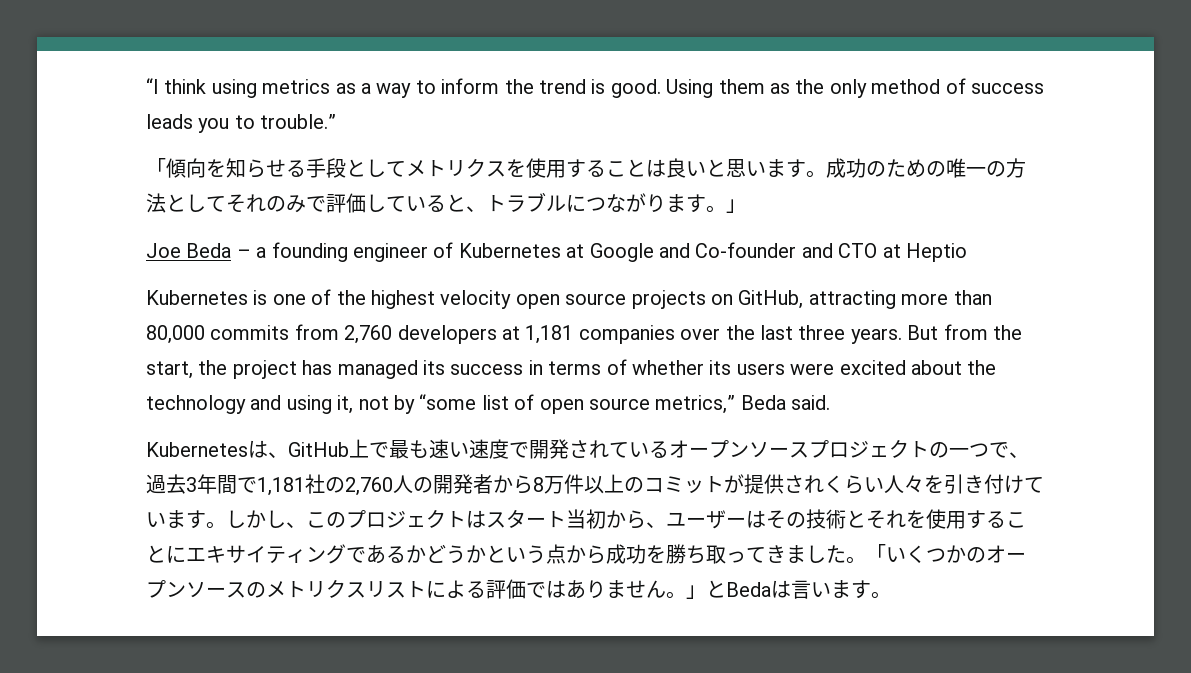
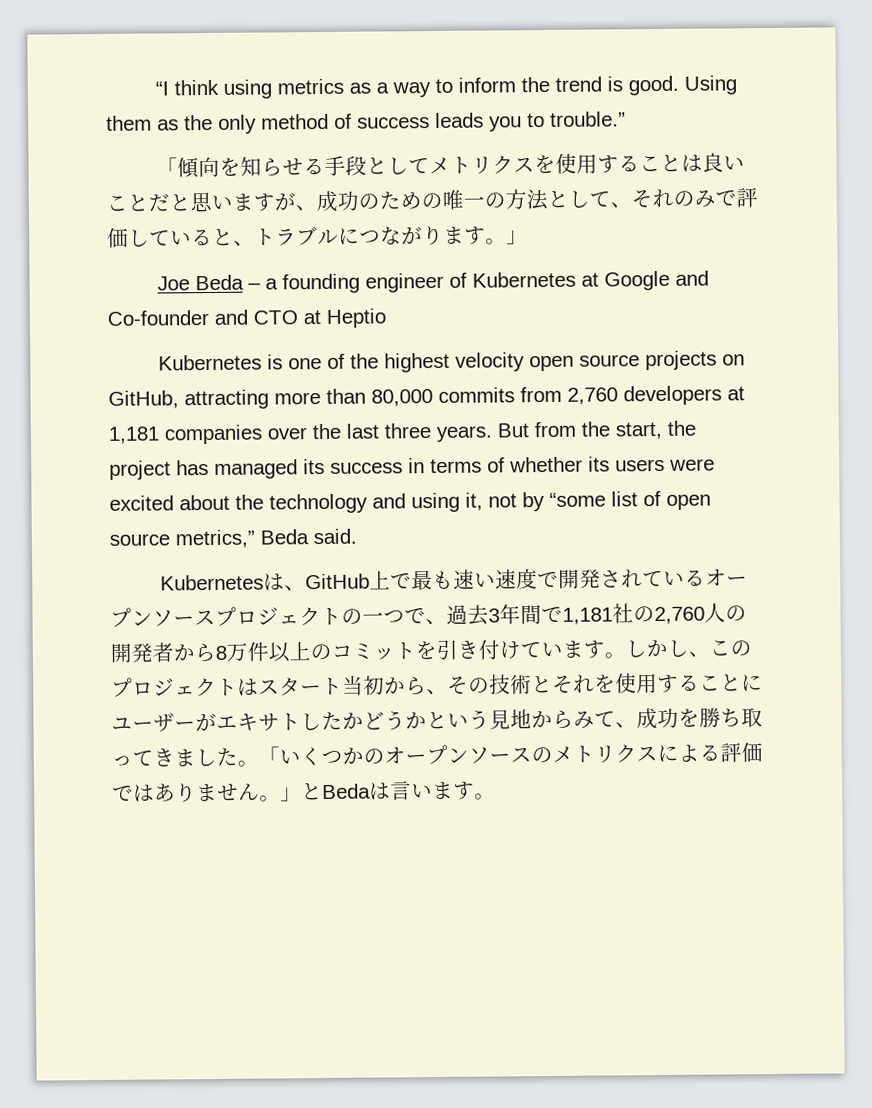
- 「傾向を知らせる手段としてメトリクスを使用することは良いと思います。成功のための唯一の方法としてそれのみで評価していると、トラブルにつながります。」
+ 「傾向を知らせる手段としてメトリクスを使用することは良いことだと思いますが、成功のための唯一の方法として、それのみで評価していると、トラブルにつながります。」
- Kubernetesは、GitHub上で最も速い速度で開発されているオープンソースプロジェクトの一つで、過去3年間で1,181社の2,760人の開発者から8万件以上のコミットが提供されくらい人々を引き付けています。
+ Kubernetesは、GitHub上で最も速い速度で開発されているオープンソースプロジェクトの一つで、過去3年間で1,181社の2,760人の開発者から8万件以上のコミットを引き付けています。
- しかし、このプロジェクトはスタート当初から、ユーザーはその技術とそれを使用することにエキサイティングであるかどうかという点から成功を勝ち取ってきました。
+ しかし、このプロジェクトはスタート当初から、その技術とそれを使用することにユーザーがエキサトしたかどうかという見地からみて、成功を勝ち取ってきました。
- 「いくつかのオープンソースのメトリクスリストによる評価ではありません。」とBedaは言います。
+ 「いくつかのオープンソースのメトリクスによる評価ではありません。」とBedaは言います。

